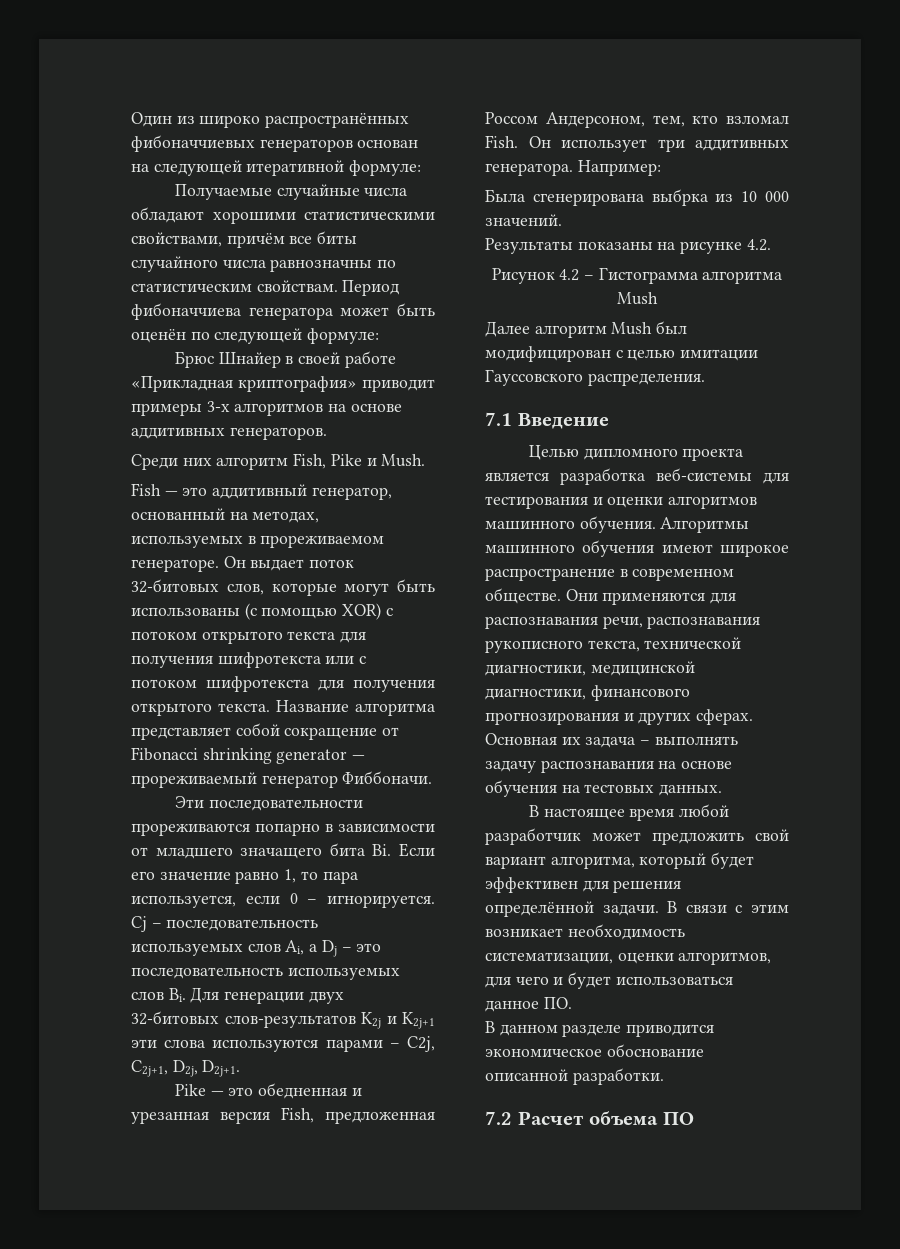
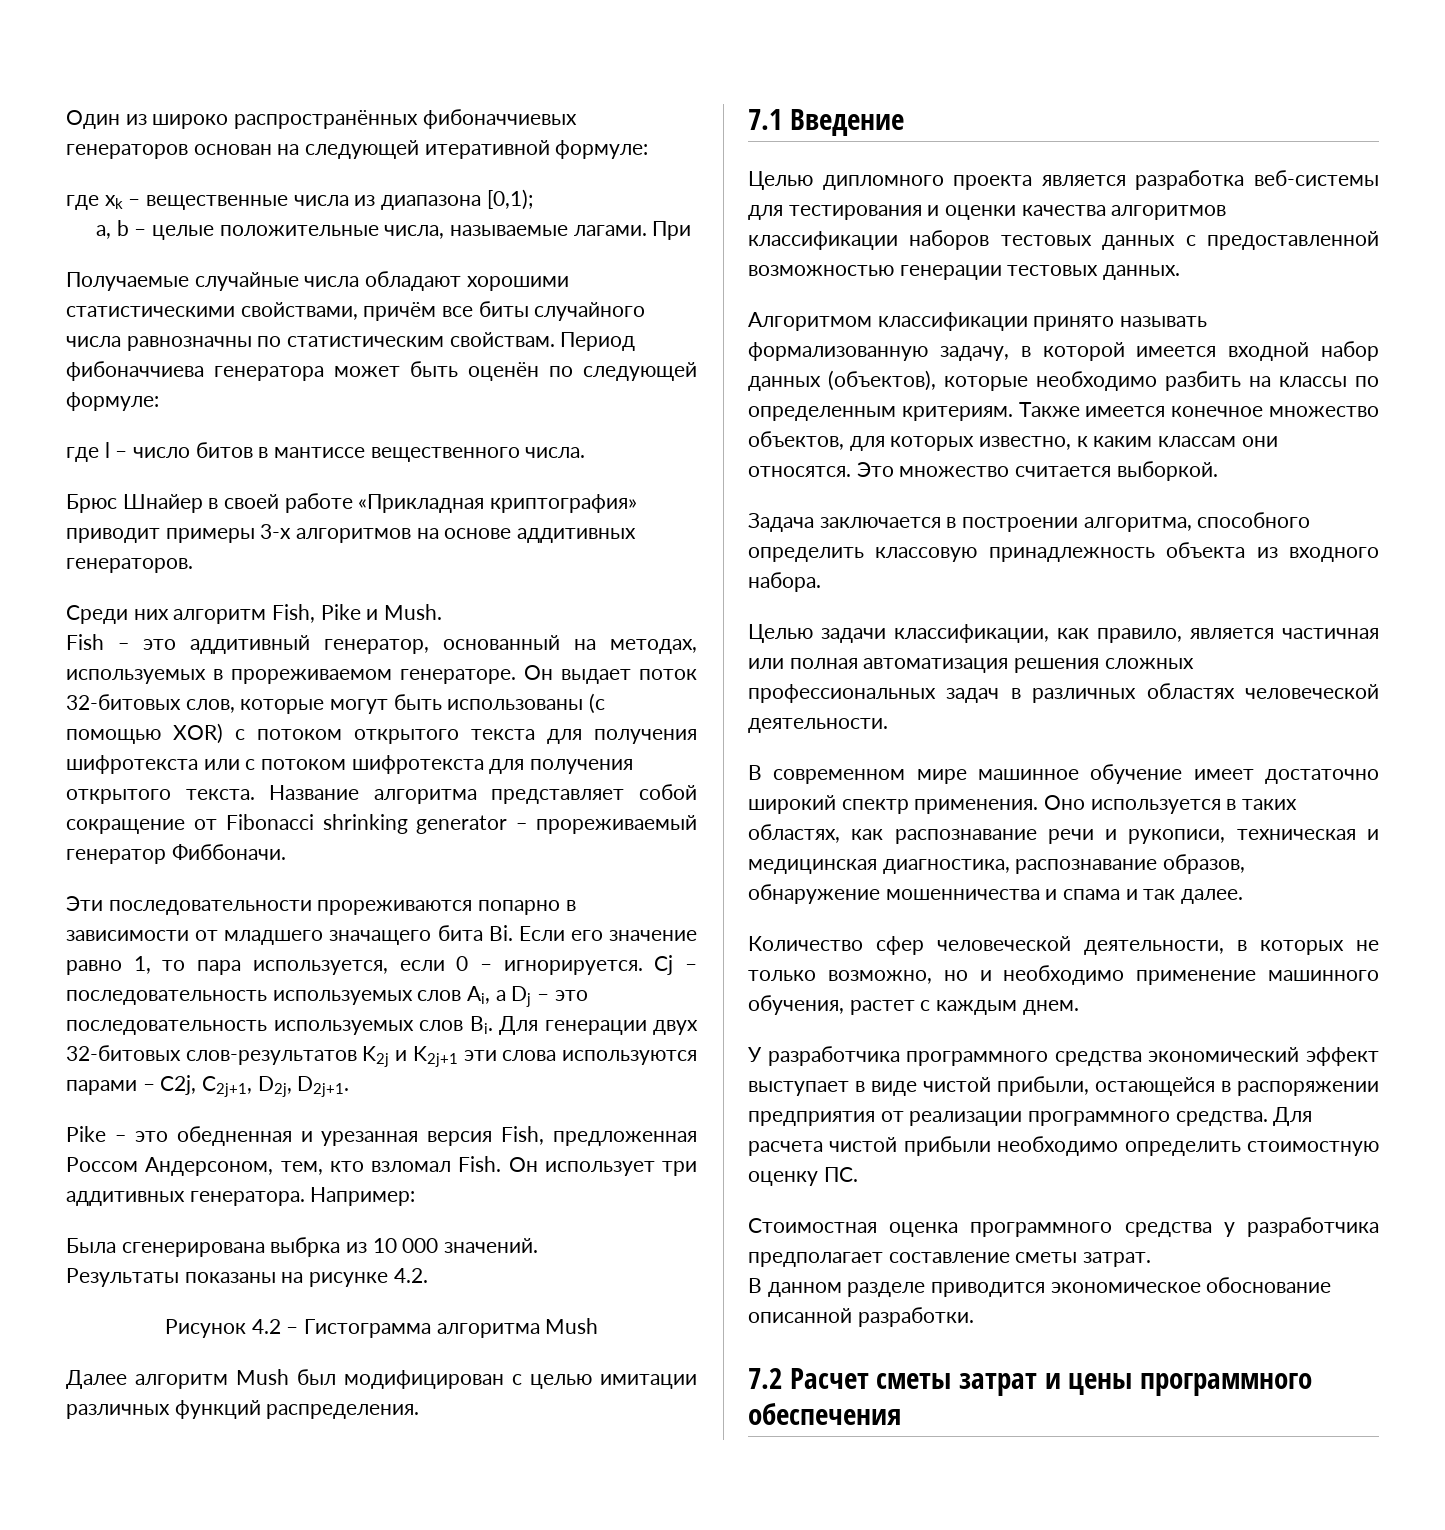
+ где xk – вещественные числа из диапазона [0,1);
+ a, b – целые положительные числа, называемые лагами. При
+ где l – число битов в мантиссе вещественного числа.
- Fish — это аддитивный генератор, основанный на методах, используемых в прореживаемом генераторе.
+ Fish ‒ это аддитивный генератор, основанный на методах, используемых в прореживаемом генераторе.
- Название алгоритма представляет собой сокращение от Fibonacci shrinking generator — прореживаемый генератор Фиббоначи.
+ Название алгоритма представляет собой сокращение от Fibonacci shrinking generator ‒ прореживаемый генератор Фиббоначи.
- Pike — это обедненная и урезанная версия Fish, предложенная Россом Андерсоном, тем, кто взломал Fish.
+ Pike ‒ это обедненная и урезанная версия Fish, предложенная Россом Андерсоном, тем, кто взломал Fish.
- Далее алгоритм Mush был модифицирован с целью имитации Гауссовского распределения.
+ Далее алгоритм Mush был модифицирован с целью имитации различных функций распределения.
- Целью дипломного проекта является разработка веб-системы для тестирования и оценки алгоритмов машинного обучения. Алгоритмы машинного обучения имеют широкое распространение в современном обществе. Они применяются для распознавания речи, распознавания рукописного текста, технической диагностики, медицинской диагностики, финансового прогнозирования и других сферах. Основная их задача – выполнять задачу распознавания на основе обучения на тестовых данных.
- В настоящее время любой разработчик может предложить свой вариант алгоритма, который будет эффективен для решения определённой задачи. В связи с этим возникает необходимость систематизации, оценки алгоритмов, для чего и будет использоваться данное ПО.
+ Целью дипломного проекта является разработка веб-системы для тестирования и оценки качества алгоритмов классификации наборов тестовых данных с предоставленной возможностью генерации тестовых данных.
+ Алгоритмом классификации принято называть формализованную задачу, в которой имеется входной набор данных (объектов), которые необходимо разбить на классы по определенным критериям. Также имеется конечное множество объектов, для которых известно, к каким классам они относятся. Это множество считается выборкой.
+ Задача заключается в построении алгоритма, способного определить классовую принадлежность объекта из входного набора.
+ Целью задачи классификации, как правило, является частичная или полная автоматизация решения сложных профессиональных задач в различных областях человеческой деятельности.
+ В современном мире машинное обучение имеет достаточно широкий спектр применения. Оно используется в таких областях, как распознавание речи и рукописи, техническая и медицинская диагностика, распознавание образов, обнаружение мошенничества и спама и так далее.
+ Количество сфер человеческой деятельности, в которых не только возможно, но и необходимо применение машинного обучения, растет с каждым днем.
+ У разработчика программного средства экономический эффект выступает в виде чистой прибыли, остающейся в распоряжении предприятия от реализации программного средства. Для расчета чистой прибыли необходимо определить стоимостную оценку ПС.
+ Стоимостная оценка программного средства у разработчика предполагает составление сметы затрат.
- 7.2 Расчет объема ПО
+ 7.2 Расчет сметы затрат и цены программного обеспечения

